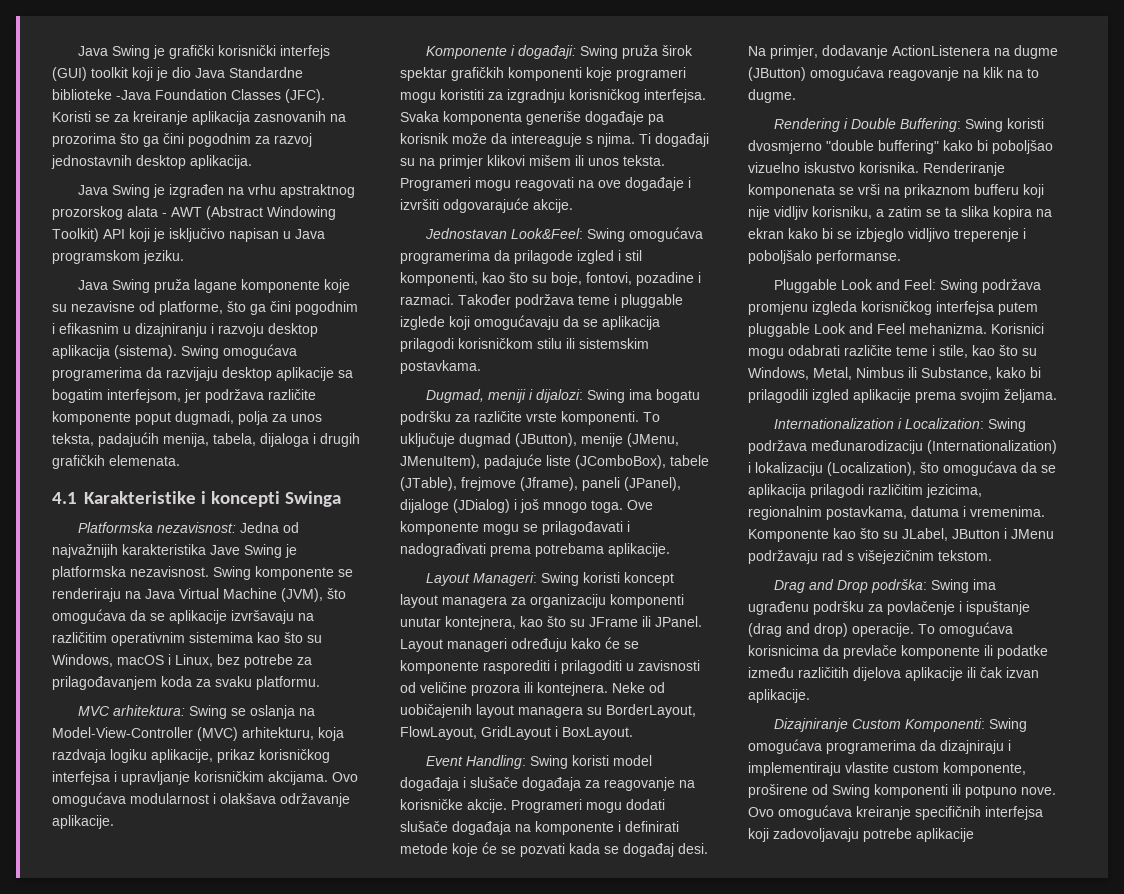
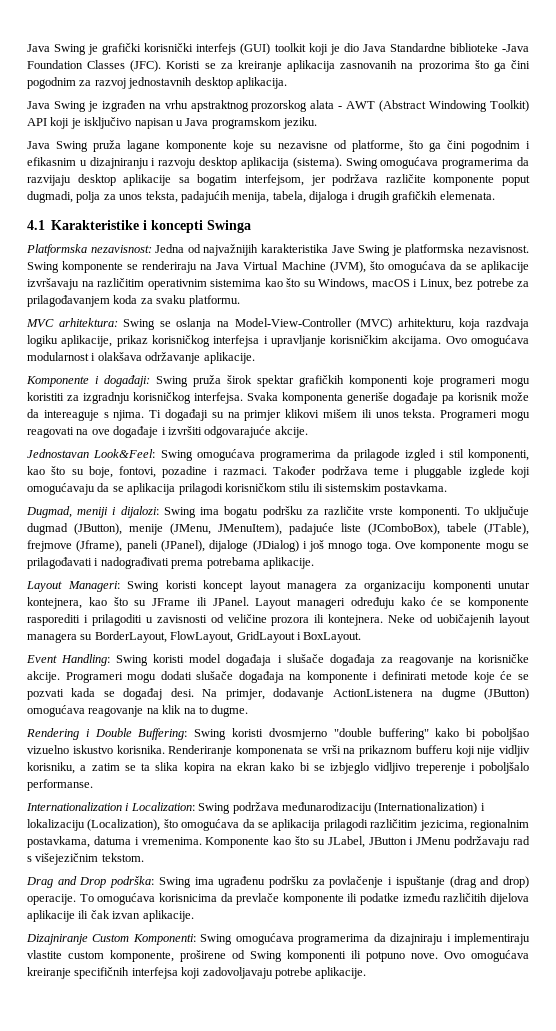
- Pluggable Look and Feel: Swing podržava promjenu izgleda korisničkog interfejsa putem pluggable Look and Feel mehanizma. Korisnici mogu odabrati različite teme i stile, kao što su Windows, Metal, Nimbus ili Substance, kako bi prilagodili izgled aplikacije prema svojim željama.
- Ovo omogućava kreiranje specifičnih interfejsa koji zadovoljavaju potrebe aplikacije
+ Ovo omogućava kreiranje specifičnih interfejsa koji zadovoljavaju potrebe aplikacije.

